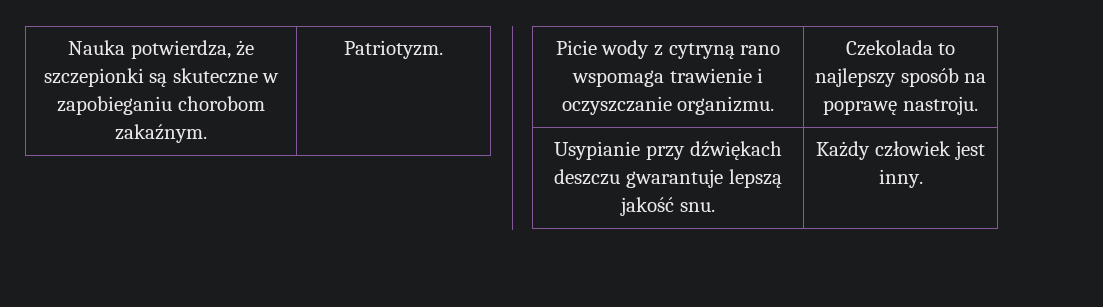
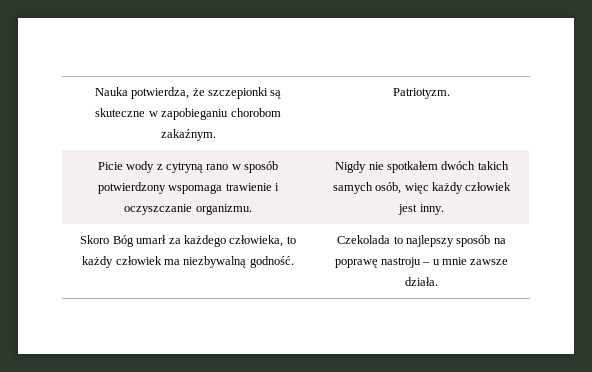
- Picie wody z cytryną rano wspomaga trawienie i oczyszczanie organizmu. | Czekolada to najlepszy sposób na poprawę nastroju.
- Usypianie przy dźwiękach deszczu gwarantuje lepszą jakość snu. | Każdy człowiek jest inny.
+ Picie wody z cytryną rano w sposób potwierdzony wspomaga trawienie i oczyszczanie organizmu. | Nigdy nie spotkałem dwóch takich samych osób, więc każdy człowiek jest inny.
+ Skoro Bóg umarł za każdego człowieka, to każdy człowiek ma niezbywalną godność. | Czekolada to najlepszy sposób na poprawę nastroju – u mnie zawsze działa.

